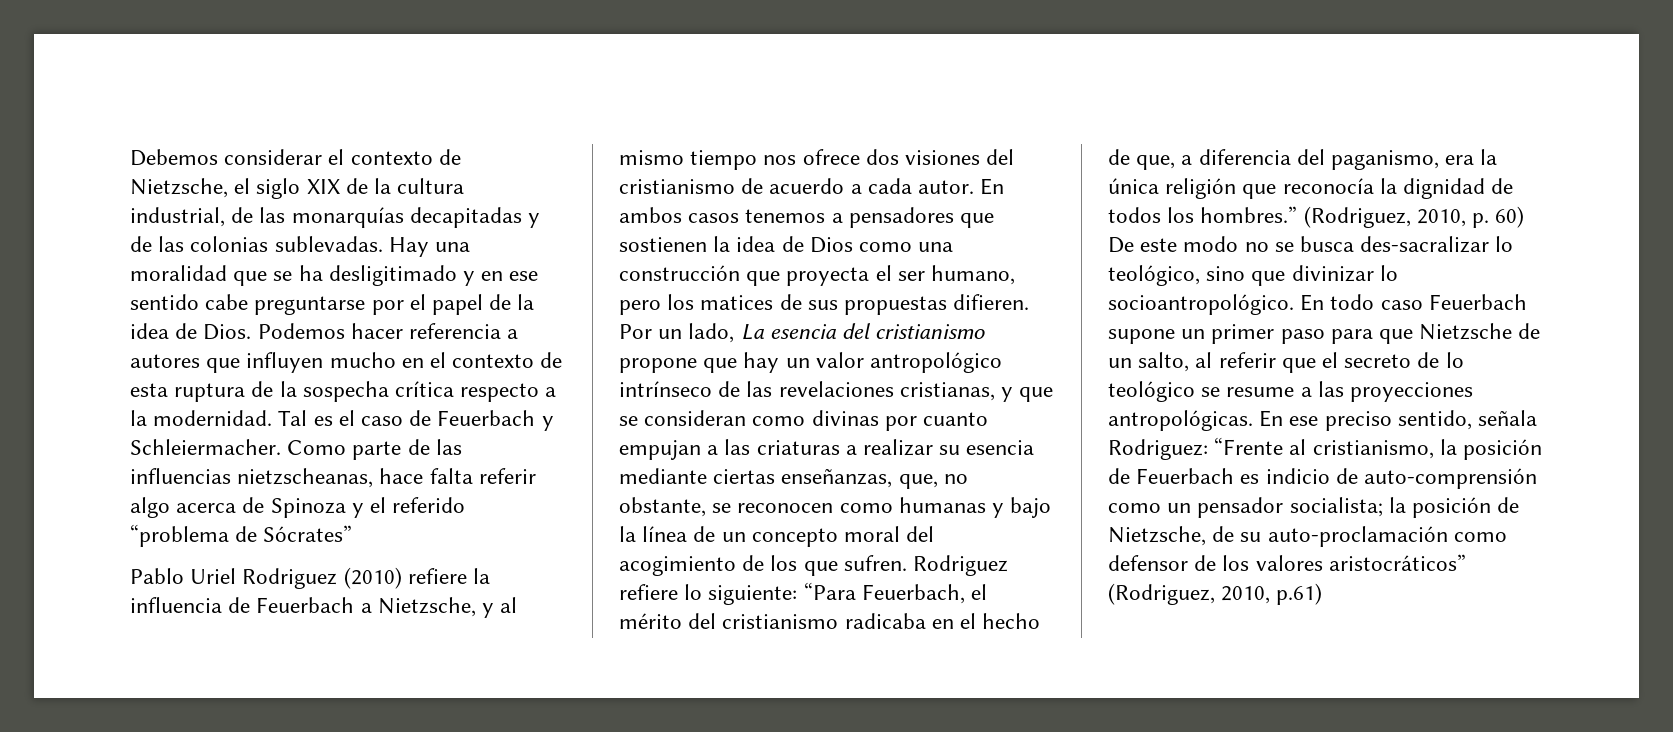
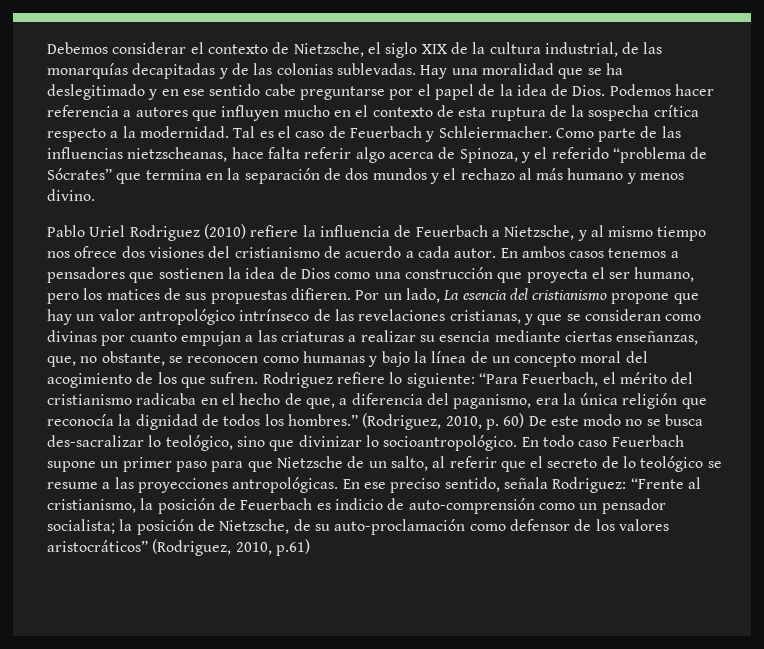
- Hay una moralidad que se ha desligitimado y en ese sentido cabe preguntarse por el papel de la idea de Dios.
+ Hay una moralidad que se ha deslegitimado y en ese sentido cabe preguntarse por el papel de la idea de Dios.
- Como parte de las influencias nietzscheanas, hace falta referir algo acerca de Spinoza y el referido “problema de Sócrates”
+ Como parte de las influencias nietzscheanas, hace falta referir algo acerca de Spinoza, y el referido “problema de Sócrates” que termina en la separación de dos mundos y el rechazo al más humano y menos divino.

